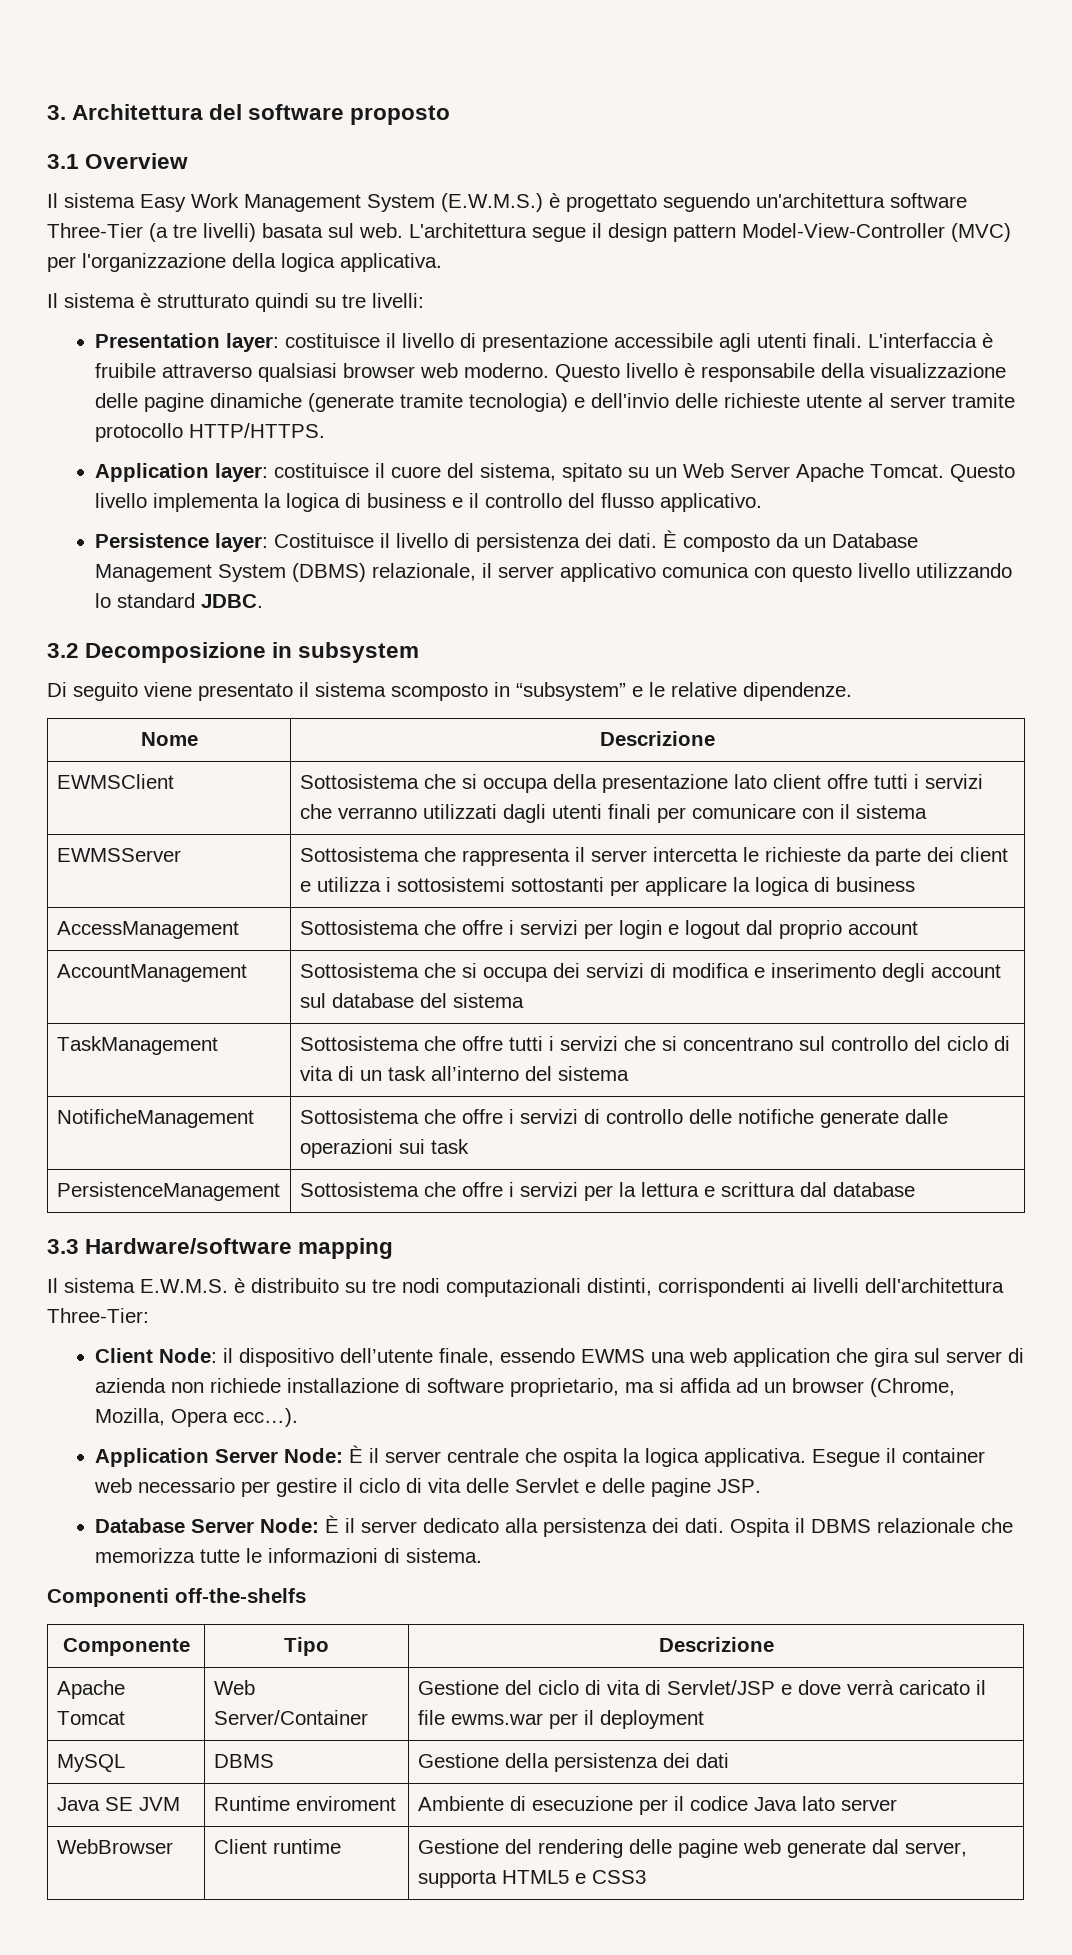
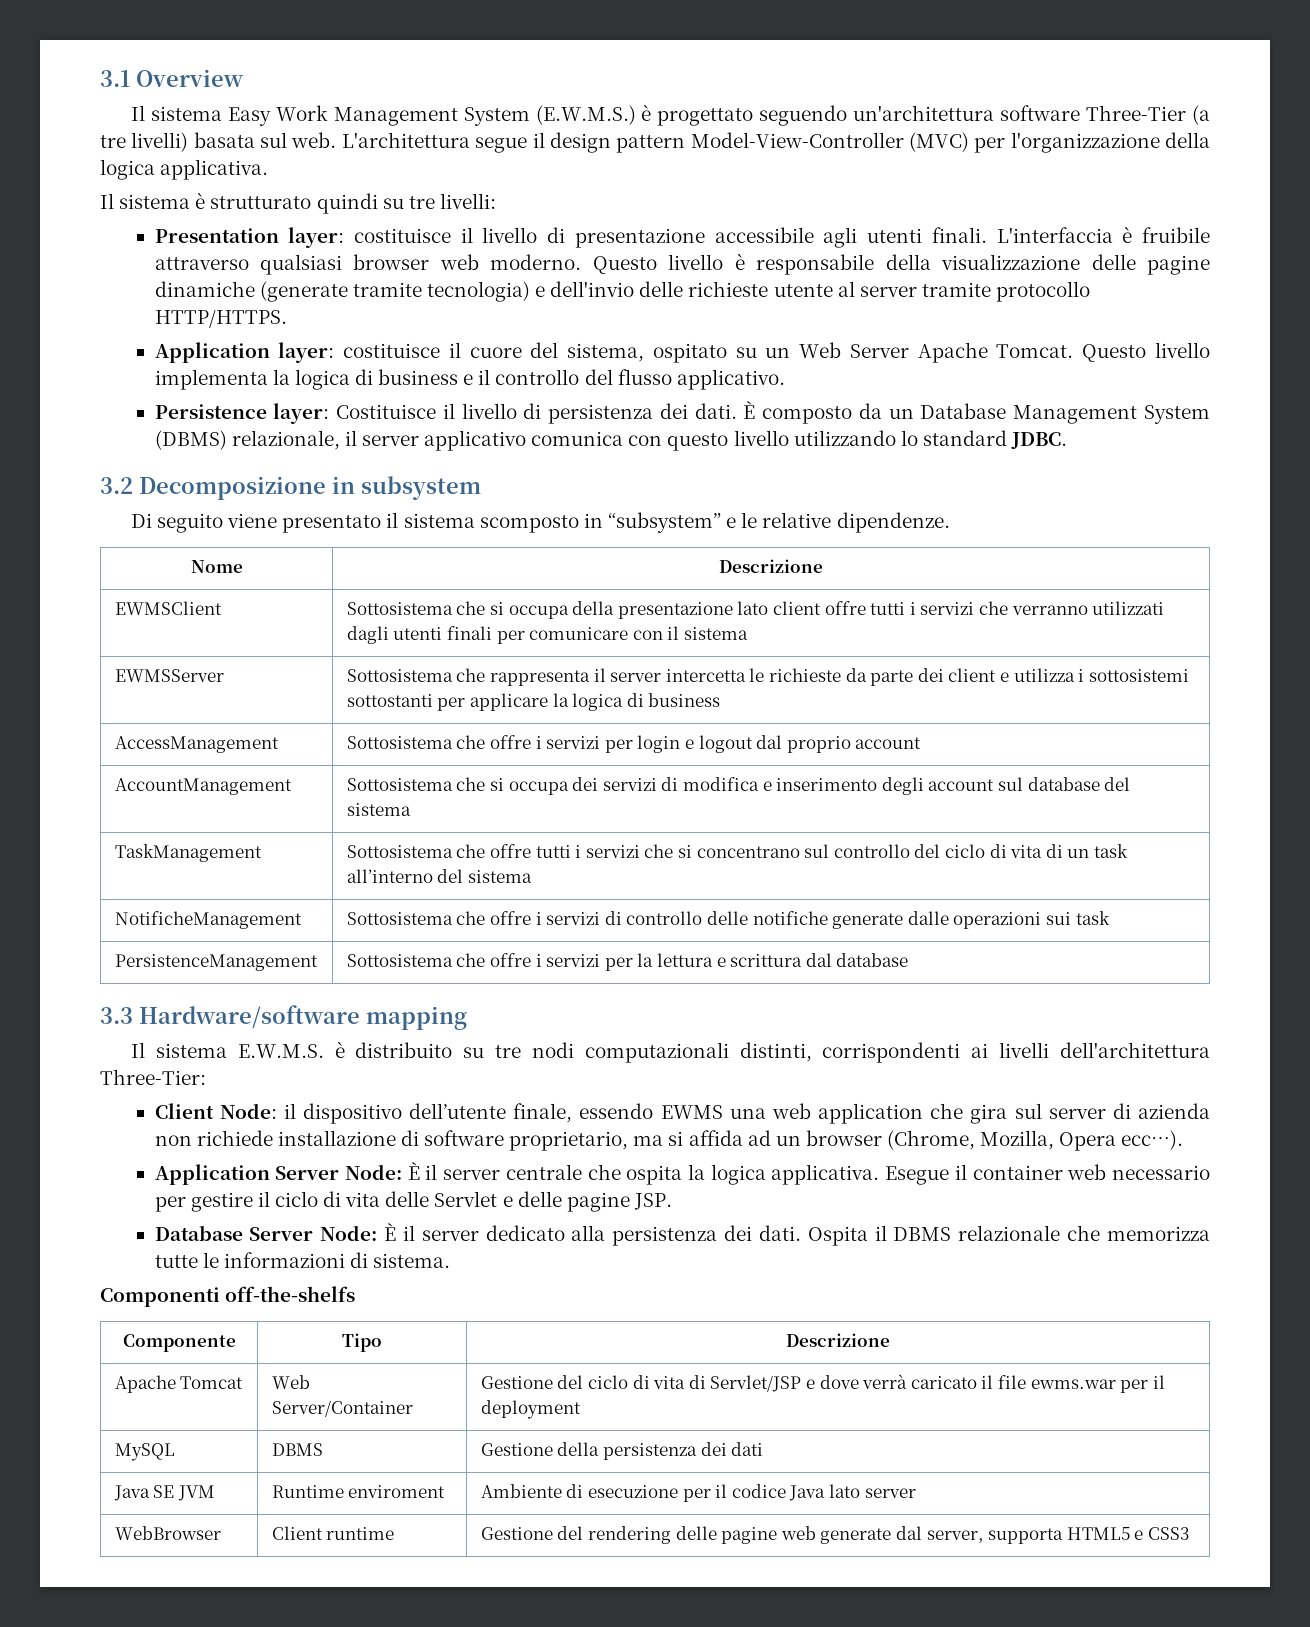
- 3. Architettura del software proposto
- Application layer: costituisce il cuore del sistema, spitato su un Web Server Apache Tomcat.
+ Application layer: costituisce il cuore del sistema, ospitato su un Web Server Apache Tomcat.

